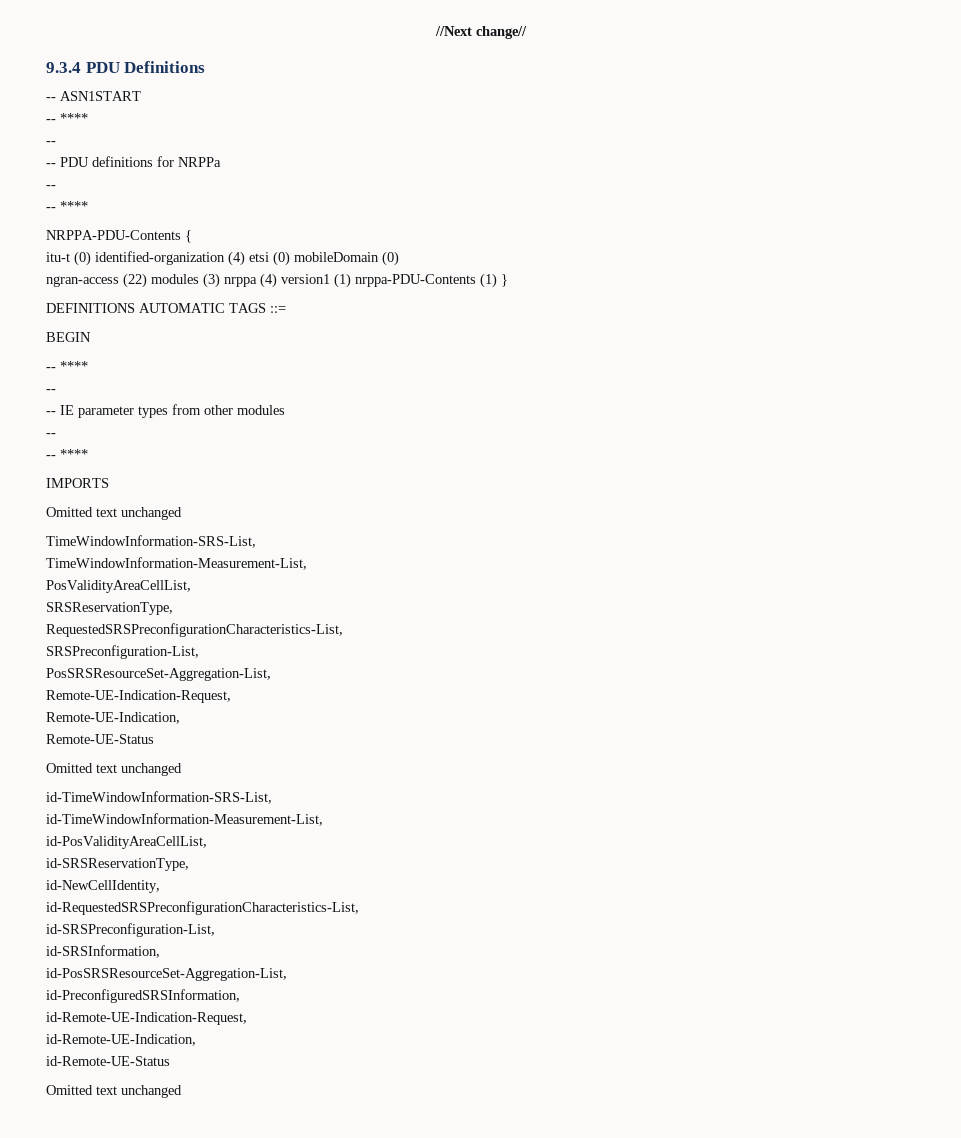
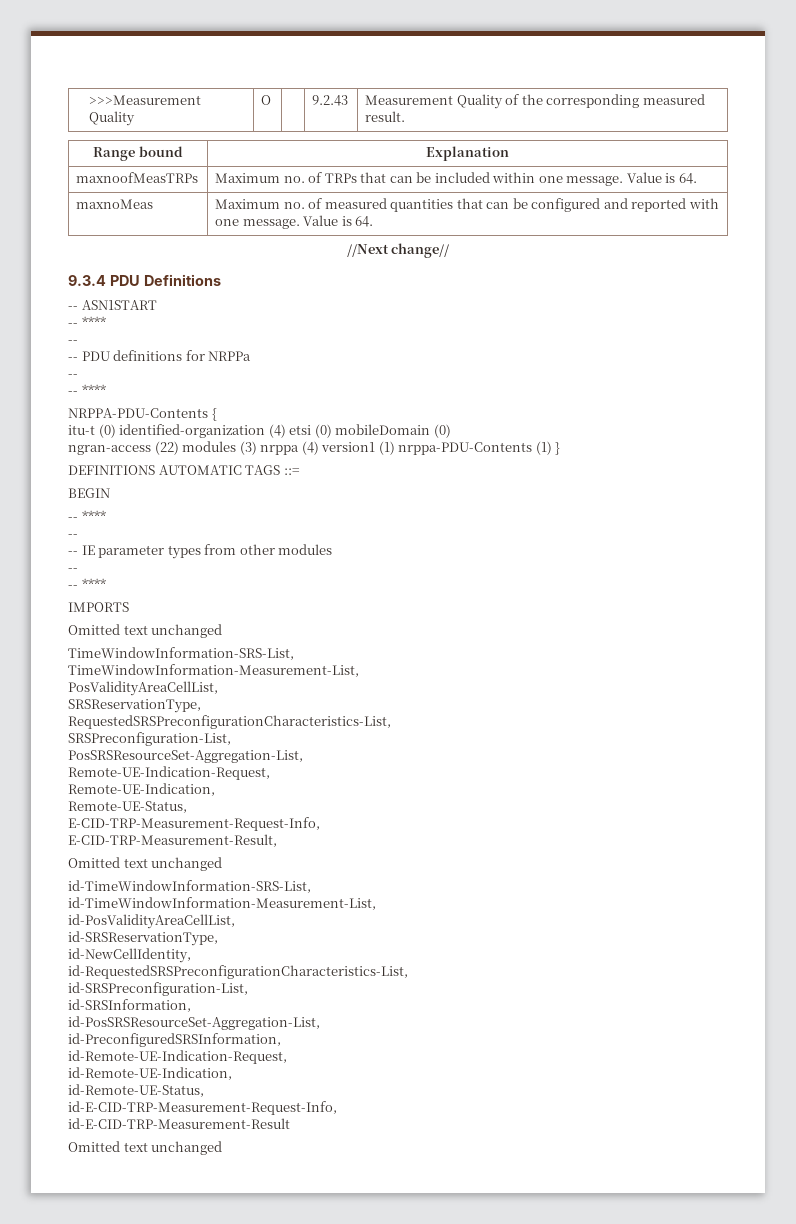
+ >>>Measurement Quality | O | | 9.2.43 | Measurement Quality of the corresponding measured result.
+ Range bound | Explanation
+ maxnoofMeasTRPs | Maximum no. of TRPs that can be included within one message. Value is 64.
+ maxnoMeas | Maximum no. of measured quantities that can be configured and reported with one message. Value is 64.
- Remote-UE-Status
+ Remote-UE-Status,
+ E-CID-TRP-Measurement-Request-Info,
+ E-CID-TRP-Measurement-Result,
- id-Remote-UE-Status
+ id-Remote-UE-Status,
+ id-E-CID-TRP-Measurement-Request-Info,
+ id-E-CID-TRP-Measurement-Result

